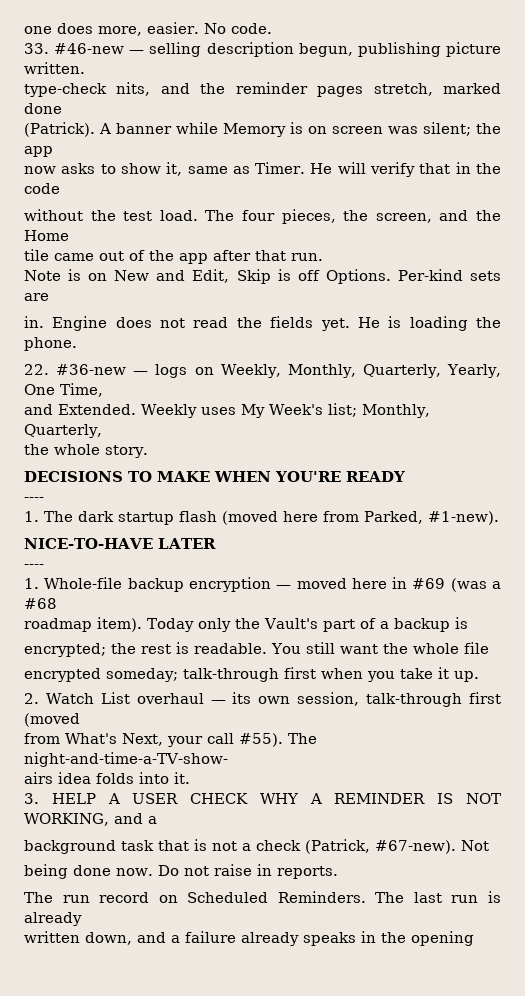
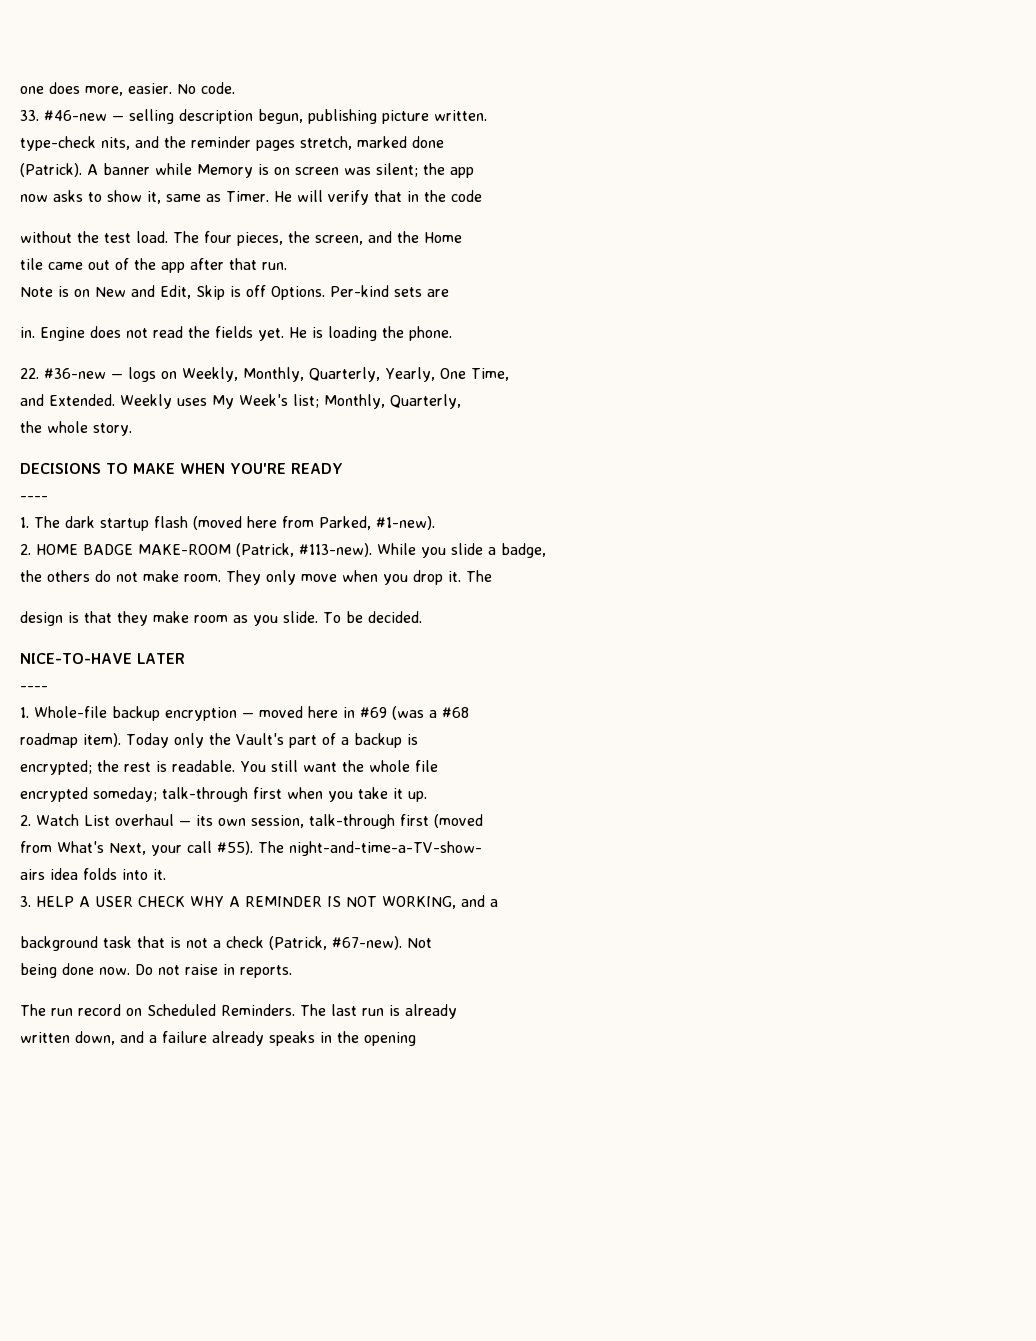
+ 2. HOME BADGE MAKE-ROOM (Patrick, #113-new). While you slide a badge,
+ the others do not make room. They only move when you drop it. The
+ design is that they make room as you slide. To be decided.

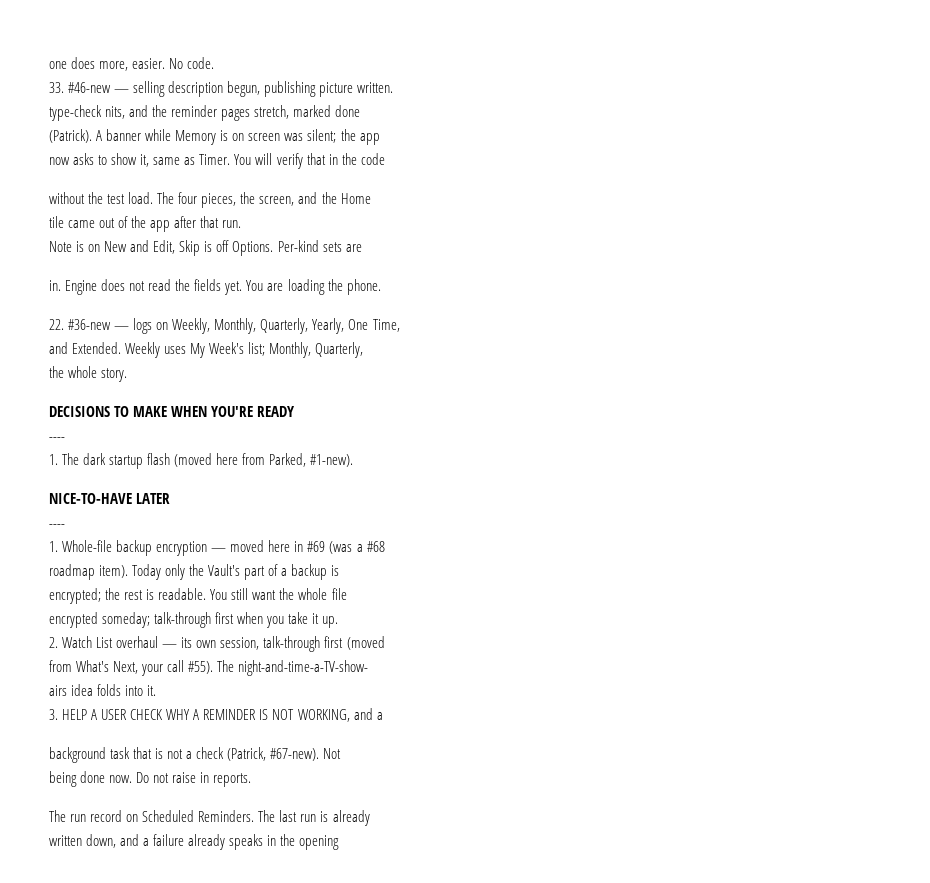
- He will verify that in the code
+ You will verify that in the code
- He is loading the phone.
+ You are loading the phone.
- 2. HOME BADGE MAKE-ROOM (Patrick, #113-new). While you slide a badge,
- the others do not make room. They only move when you drop it. The
- design is that they make room as you slide. To be decided.

